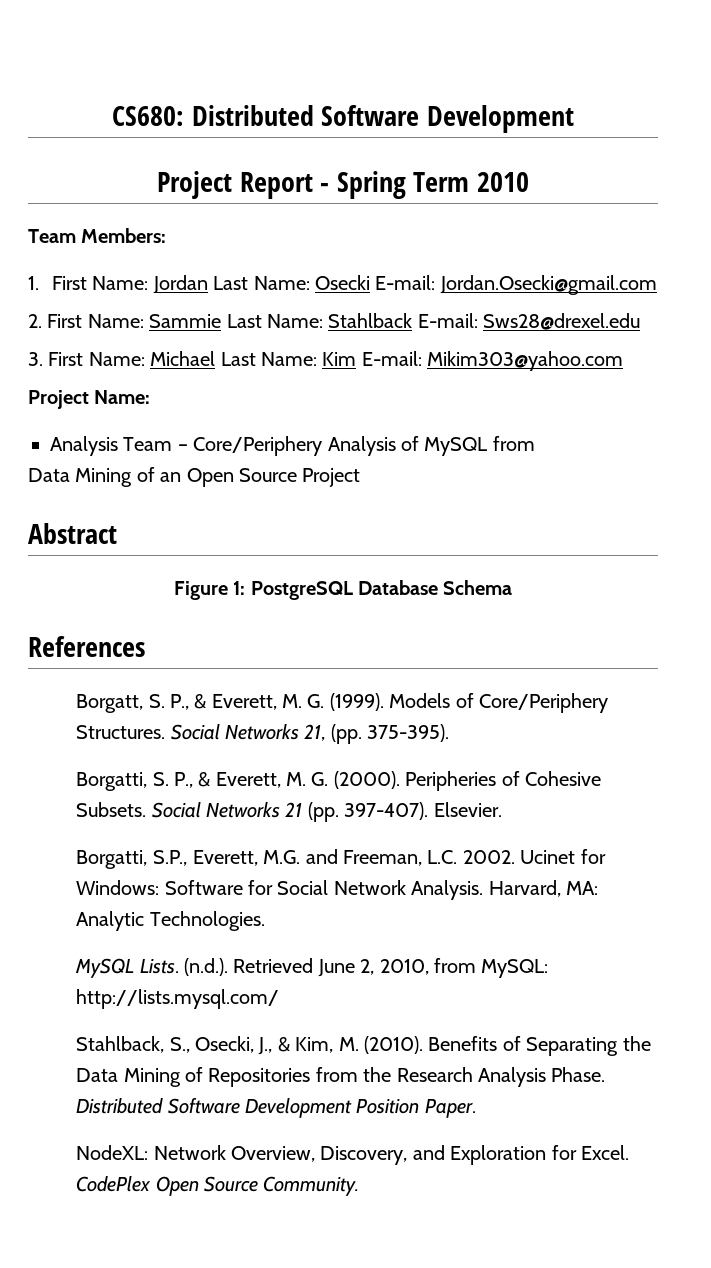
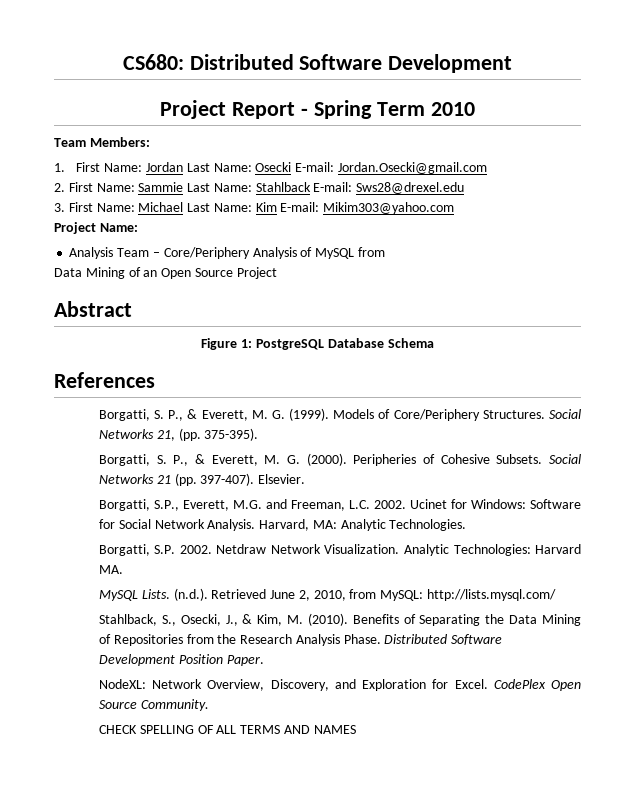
- Borgatt, S. P., & Everett, M. G. (1999).
+ Borgatti, S. P., & Everett, M. G. (1999).
+ Borgatti, S.P. 2002. Netdraw Network Visualization. Analytic Technologies: Harvard MA.
+ CHECK SPELLING OF ALL TERMS AND NAMES

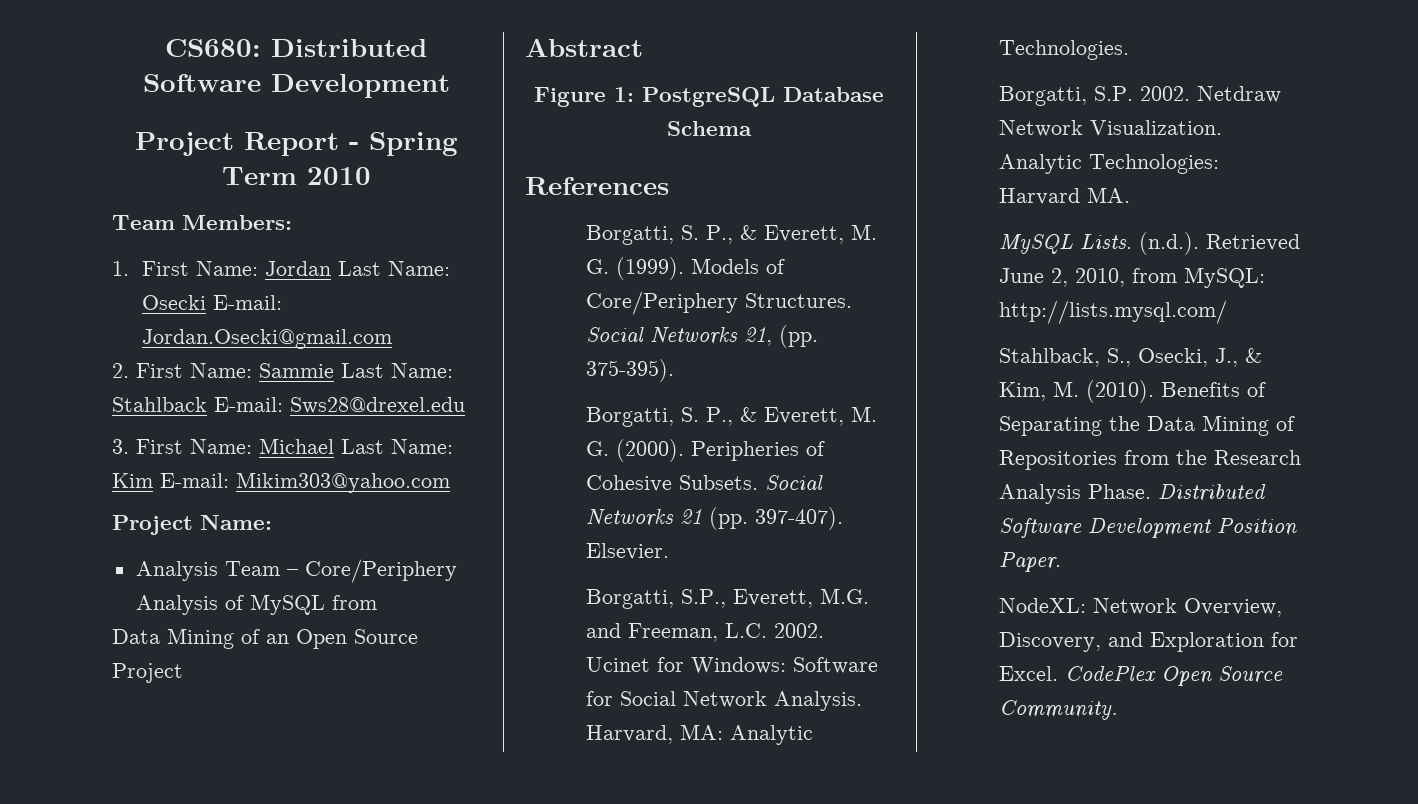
- CHECK SPELLING OF ALL TERMS AND NAMES

